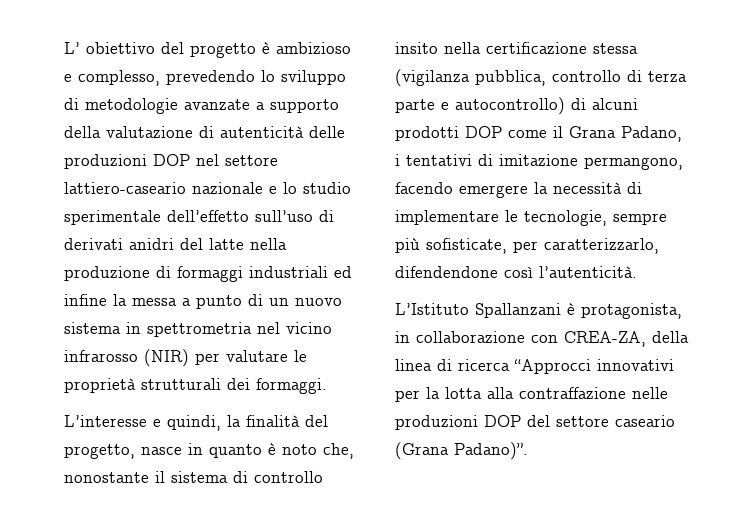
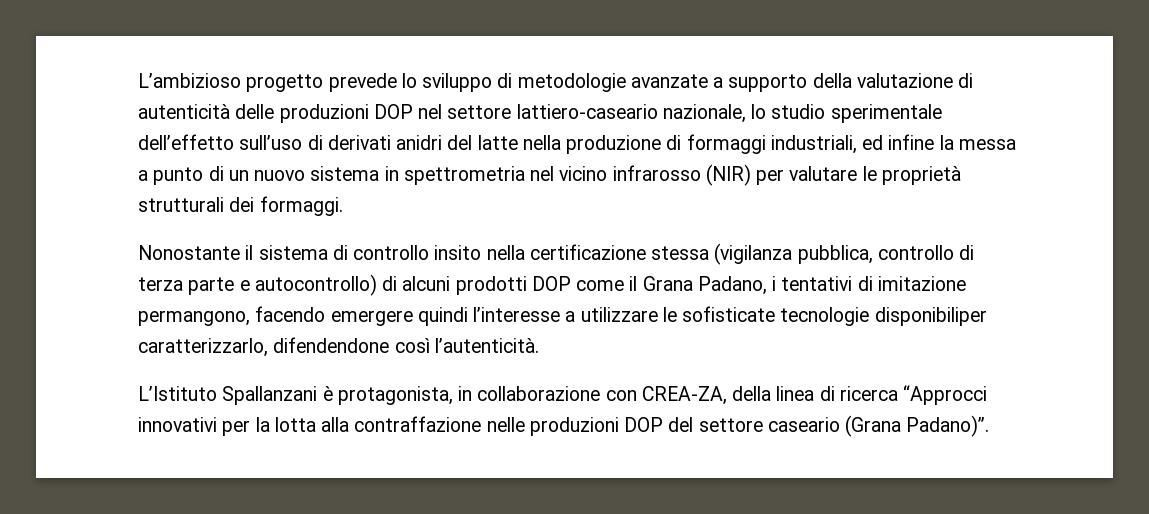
- L’ obiettivo del progetto è ambizioso e complesso, prevedendo lo sviluppo di metodologie avanzate a supporto della valutazione di autenticità delle produzioni DOP nel settore lattiero-caseario nazionale e lo studio sperimentale dell’effetto sull’uso di derivati anidri del latte nella produzione di formaggi industriali ed infine la messa a punto di un nuovo sistema in spettrometria nel vicino infrarosso (NIR) per valutare le proprietà strutturali dei formaggi.
+ L’ambizioso progetto prevede lo sviluppo di metodologie avanzate a supporto della valutazione di autenticità delle produzioni DOP nel settore lattiero-caseario nazionale, lo studio sperimentale dell’effetto sull’uso di derivati anidri del latte nella produzione di formaggi industriali, ed infine la messa a punto di un nuovo sistema in spettrometria nel vicino infrarosso (NIR) per valutare le proprietà strutturali dei formaggi.
- L’interesse e quindi, la finalità del progetto, nasce in quanto è noto che, nonostante il sistema di controllo insito nella certificazione stessa (vigilanza pubblica, controllo di terza parte e autocontrollo) di alcuni prodotti DOP come il Grana Padano, i tentativi di imitazione permangono, facendo emergere la necessità di implementare le tecnologie, sempre più sofisticate, per caratterizzarlo, difendendone così l’autenticità.
+ Nonostante il sistema di controllo insito nella certificazione stessa (vigilanza pubblica, controllo di terza parte e autocontrollo) di alcuni prodotti DOP come il Grana Padano, i tentativi di imitazione permangono, facendo emergere quindi l’interesse a utilizzare le sofisticate tecnologie disponibiliper caratterizzarlo, difendendone così l’autenticità.

